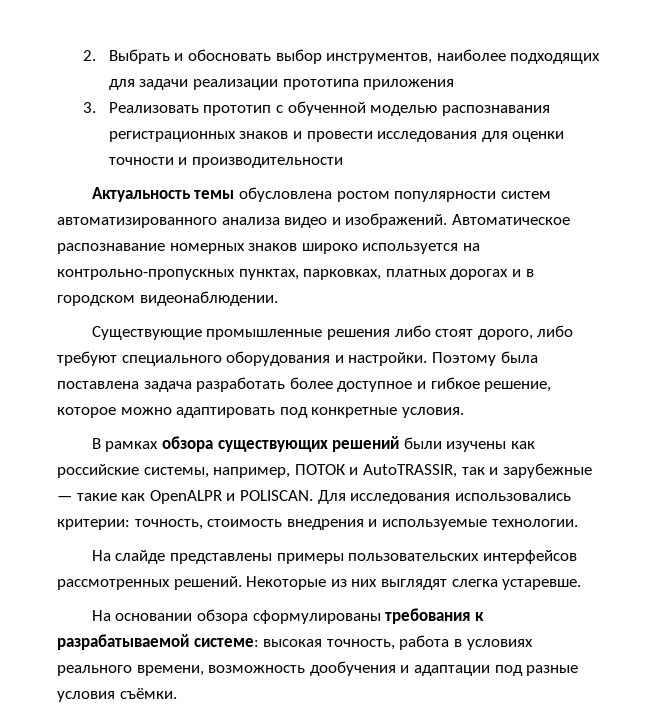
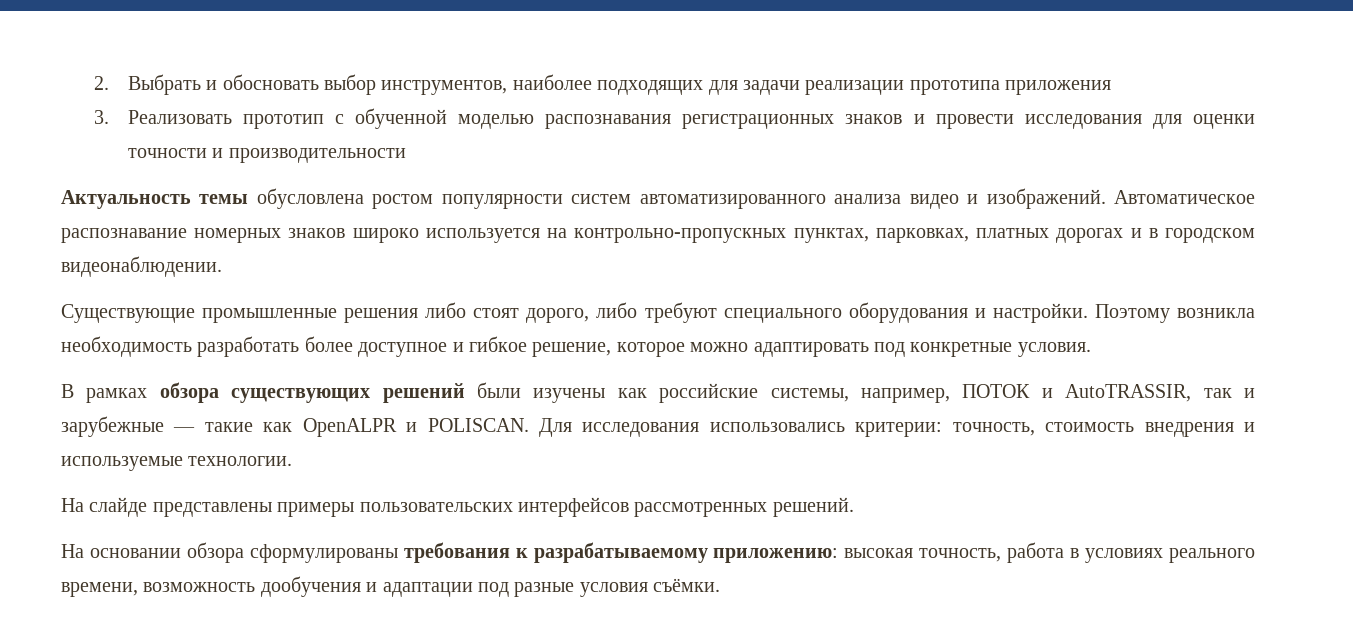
- Поэтому была поставлена задача разработать более доступное и гибкое решение, которое можно адаптировать под конкретные условия.
+ Поэтому возникла необходимость разработать более доступное и гибкое решение, которое можно адаптировать под конкретные условия.
- Некоторые из них выглядят слегка устаревше.
- На основании обзора сформулированы требования к разрабатываемой системе: высокая точность, работа в условиях реального времени, возможность дообучения и адаптации под разные условия съёмки.
+ На основании обзора сформулированы требования к разрабатываемому приложению: высокая точность, работа в условиях реального времени, возможность дообучения и адаптации под разные условия съёмки.

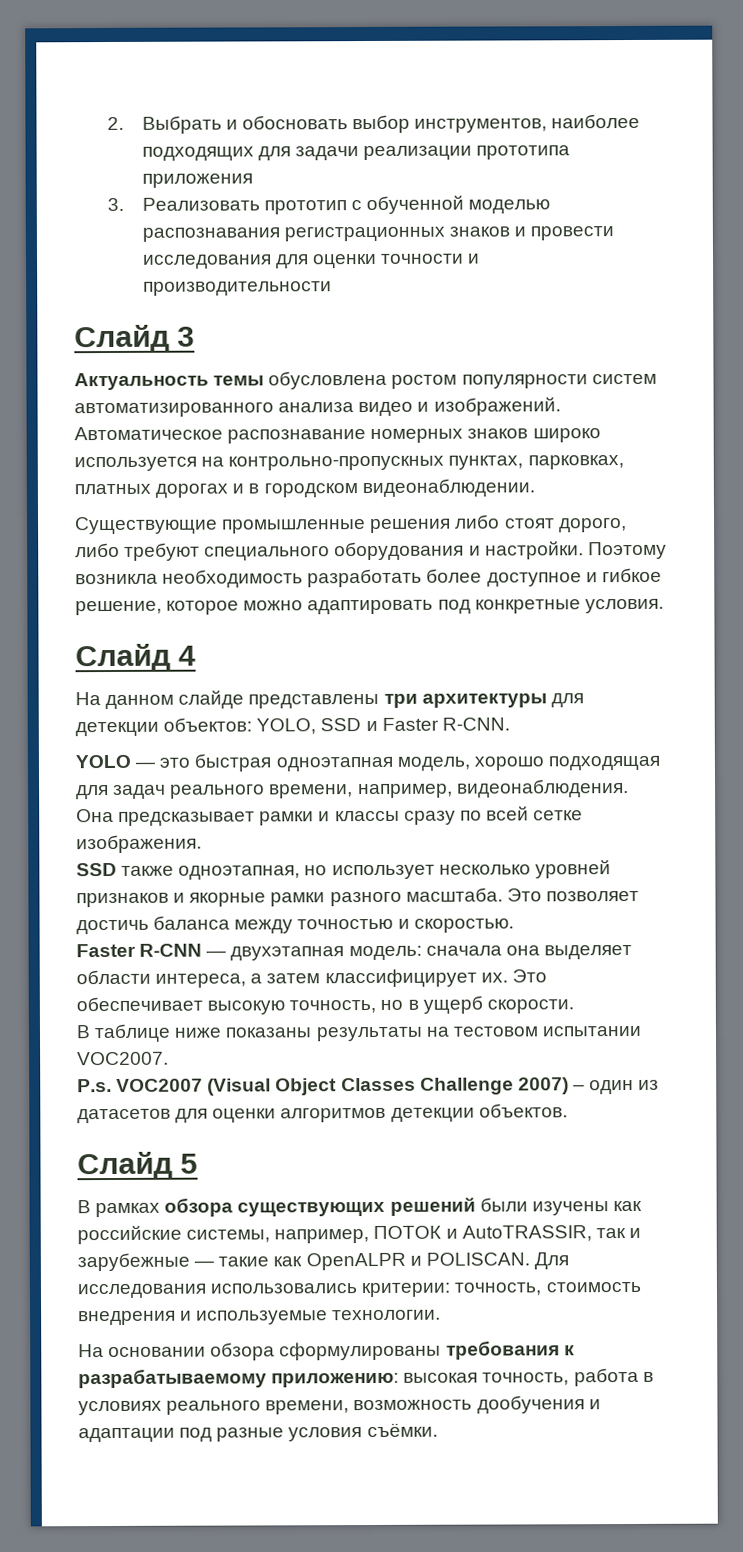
+ Слайд 3
+ Слайд 4
+ На данном слайде представлены три архитектуры для детекции объектов: YOLO, SSD и Faster R-CNN.
+ YOLO — это быстрая одноэтапная модель, хорошо подходящая для задач реального времени, например, видеонаблюдения. Она предсказывает рамки и классы сразу по всей сетке изображения.
+ SSD также одноэтапная, но использует несколько уровней признаков и якорные рамки разного масштаба. Это позволяет достичь баланса между точностью и скоростью.
+ Faster R-CNN — двухэтапная модель: сначала она выделяет области интереса, а затем классифицирует их. Это обеспечивает высокую точность, но в ущерб скорости.
+ В таблице ниже показаны результаты на тестовом испытании VOC2007.
+ P.s. VOC2007 (Visual Object Classes Challenge 2007) – один из датасетов для оценки алгоритмов детекции объектов.
+ Слайд 5
- На слайде представлены примеры пользовательских интерфейсов рассмотренных решений.

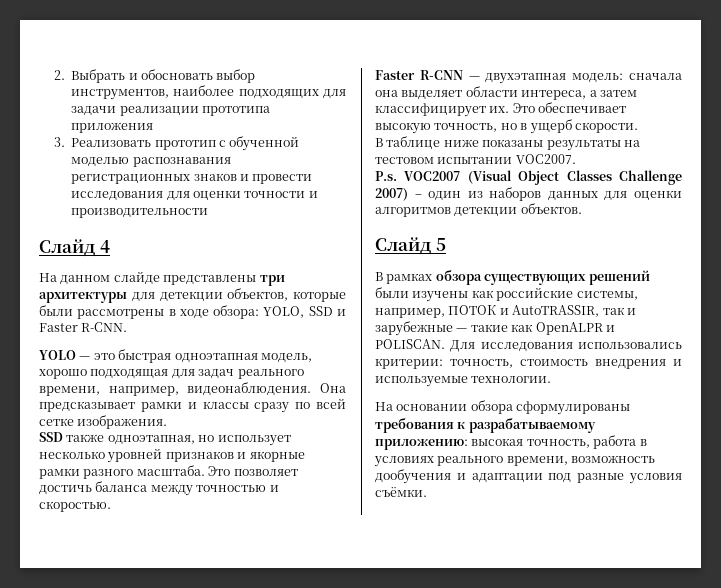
- Слайд 3
- Актуальность темы обусловлена ростом популярности систем автоматизированного анализа видео и изображений. Автоматическое распознавание номерных знаков широко используется на контрольно-пропускных пунктах, парковках, платных дорогах и в городском видеонаблюдении.
- Существующие промышленные решения либо стоят дорого, либо требуют специального оборудования и настройки. Поэтому возникла необходимость разработать более доступное и гибкое решение, которое можно адаптировать под конкретные условия.
- На данном слайде представлены три архитектуры для детекции объектов: YOLO, SSD и Faster R-CNN.
+ На данном слайде представлены три архитектуры для детекции объектов, которые были рассмотрены в ходе обзора: YOLO, SSD и Faster R-CNN.
- P.s. VOC2007 (Visual Object Classes Challenge 2007) – один из датасетов для оценки алгоритмов детекции объектов.
+ P.s. VOC2007 (Visual Object Classes Challenge 2007) – один из наборов данных для оценки алгоритмов детекции объектов.

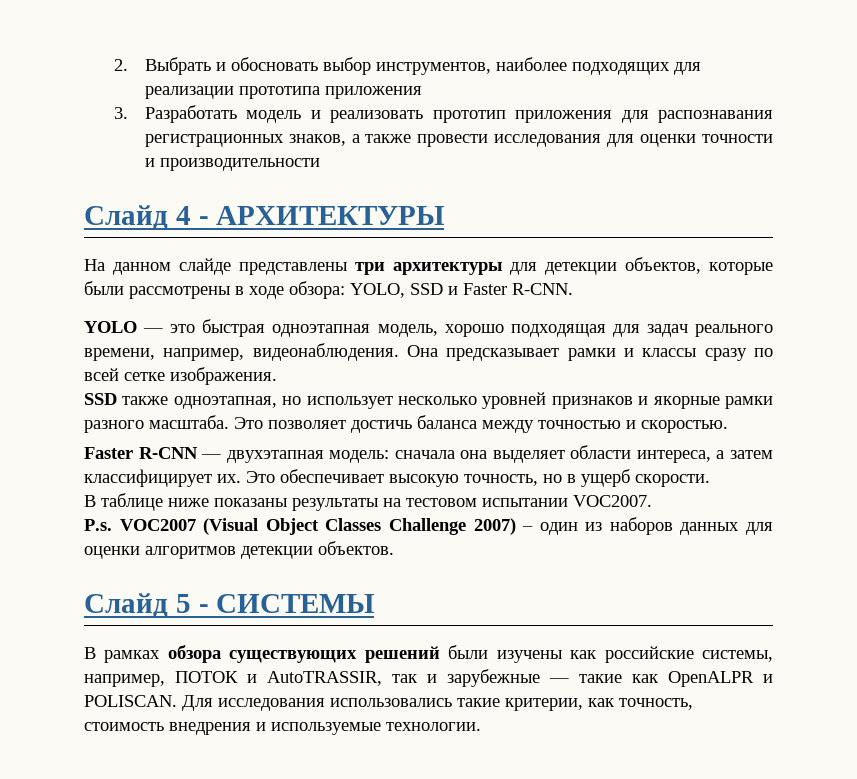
- 2. Выбрать и обосновать выбор инструментов, наиболее подходящих для задачи реализации прототипа приложения
+ 2. Выбрать и обосновать выбор инструментов, наиболее подходящих для реализации прототипа приложения
- 3. Реализовать прототип с обученной моделью распознавания регистрационных знаков и провести исследования для оценки точности и производительности
+ 3. Разработать модель и реализовать прототип приложения для распознавания регистрационных знаков, а также провести исследования для оценки точности и производительности
- Слайд 4
+ Слайд 4 - АРХИТЕКТУРЫ
- Слайд 5
+ Слайд 5 - СИСТЕМЫ
- Для исследования использовались критерии: точность, стоимость внедрения и используемые технологии.
+ Для исследования использовались такие критерии, как точность, стоимость внедрения и используемые технологии.
- На основании обзора сформулированы требования к разрабатываемому приложению: высокая точность, работа в условиях реального времени, возможность дообучения и адаптации под разные условия съёмки.

